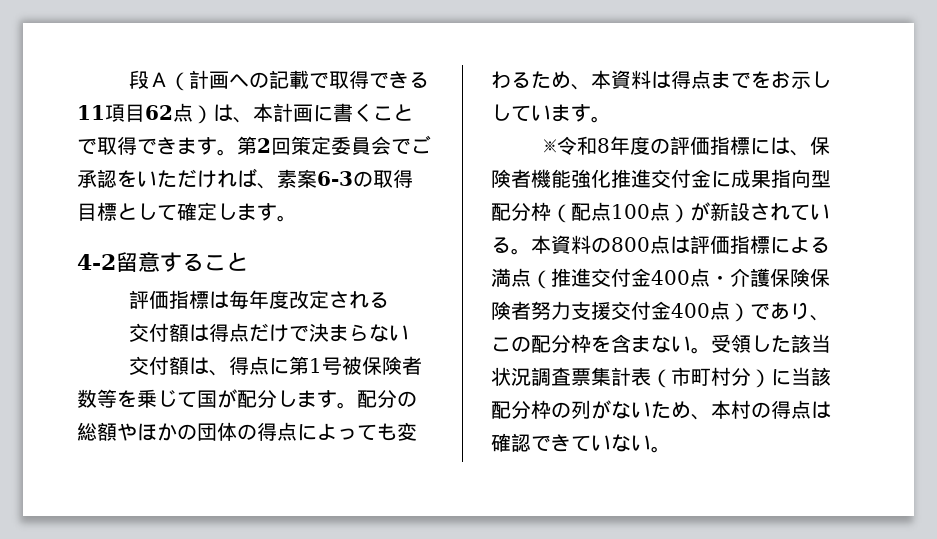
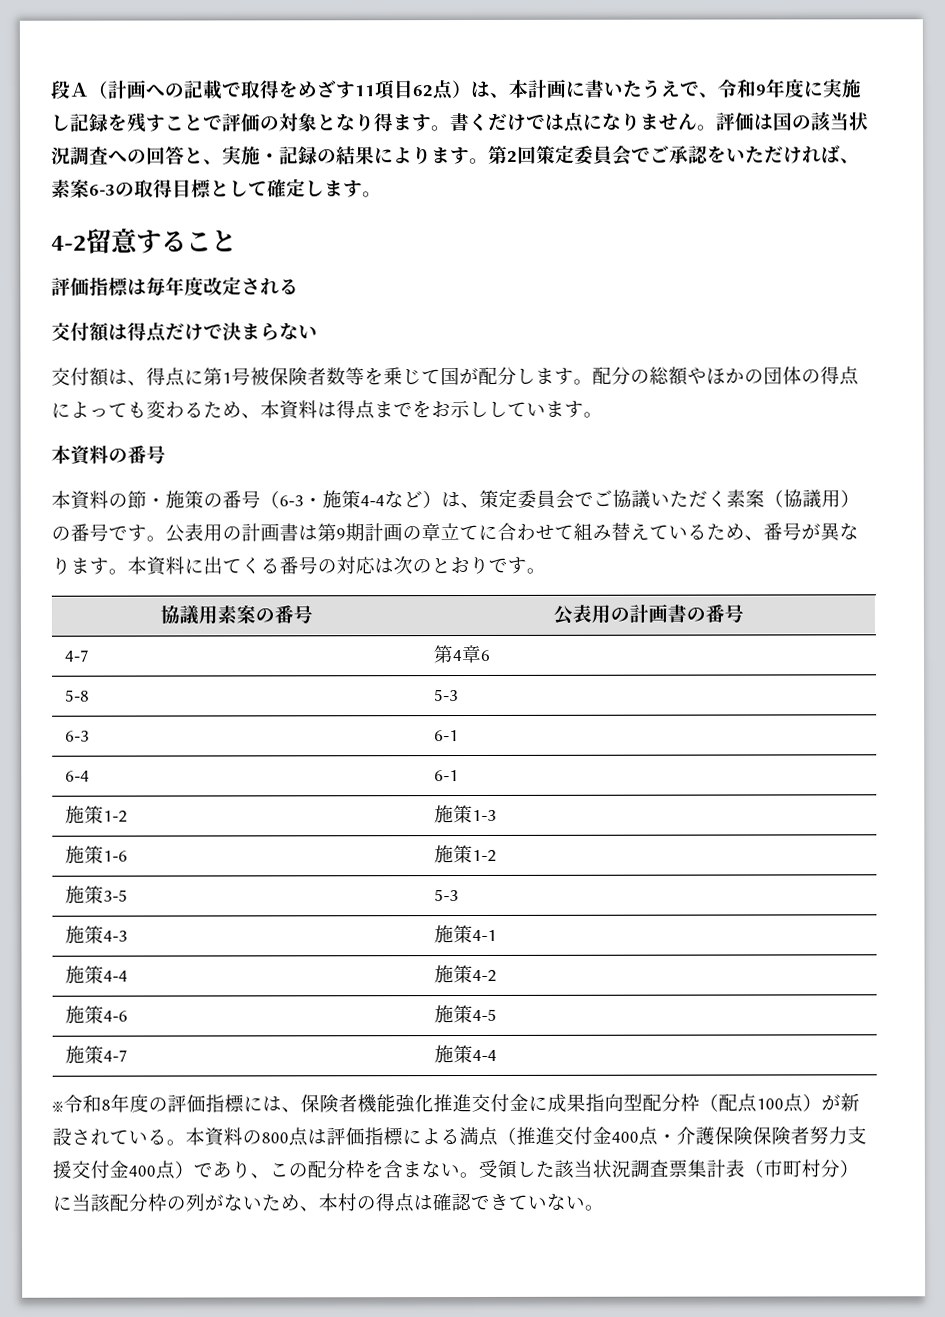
- 段Ａ（計画への記載で取得できる11項目62点）は、本計画に書くことで取得できます。
+ 段Ａ（計画への記載で取得をめざす11項目62点）は、本計画に書いたうえで、令和9年度に実施し記録を残すことで評価の対象となり得ます。書くだけでは点になりません。評価は国の該当状況調査への回答と、実施・記録の結果によります。
+ 本資料の番号
+ 本資料の節・施策の番号（6-3・施策4-4など）は、策定委員会でご協議いただく素案（協議用）の番号です。公表用の計画書は第9期計画の章立てに合わせて組み替えているため、番号が異なります。本資料に出てくる番号の対応は次のとおりです。
+ 協議用素案の番号 | 公表用の計画書の番号
+ 4-7 | 第4章6
+ 5-8 | 5-3
+ 6-3 | 6-1
+ 6-4 | 6-1
+ 施策1-2 | 施策1-3
+ 施策1-6 | 施策1-2
+ 施策3-5 | 5-3
+ 施策4-3 | 施策4-1
+ 施策4-4 | 施策4-2
+ 施策4-6 | 施策4-5
+ 施策4-7 | 施策4-4

